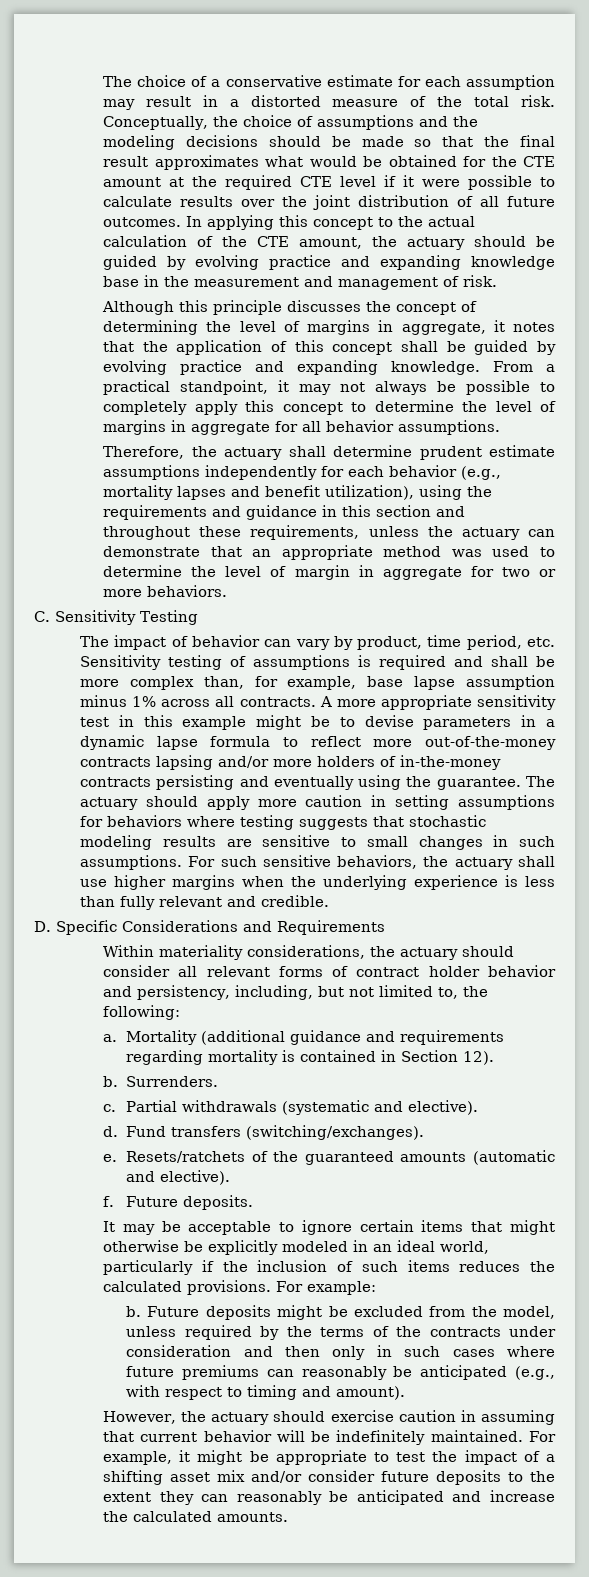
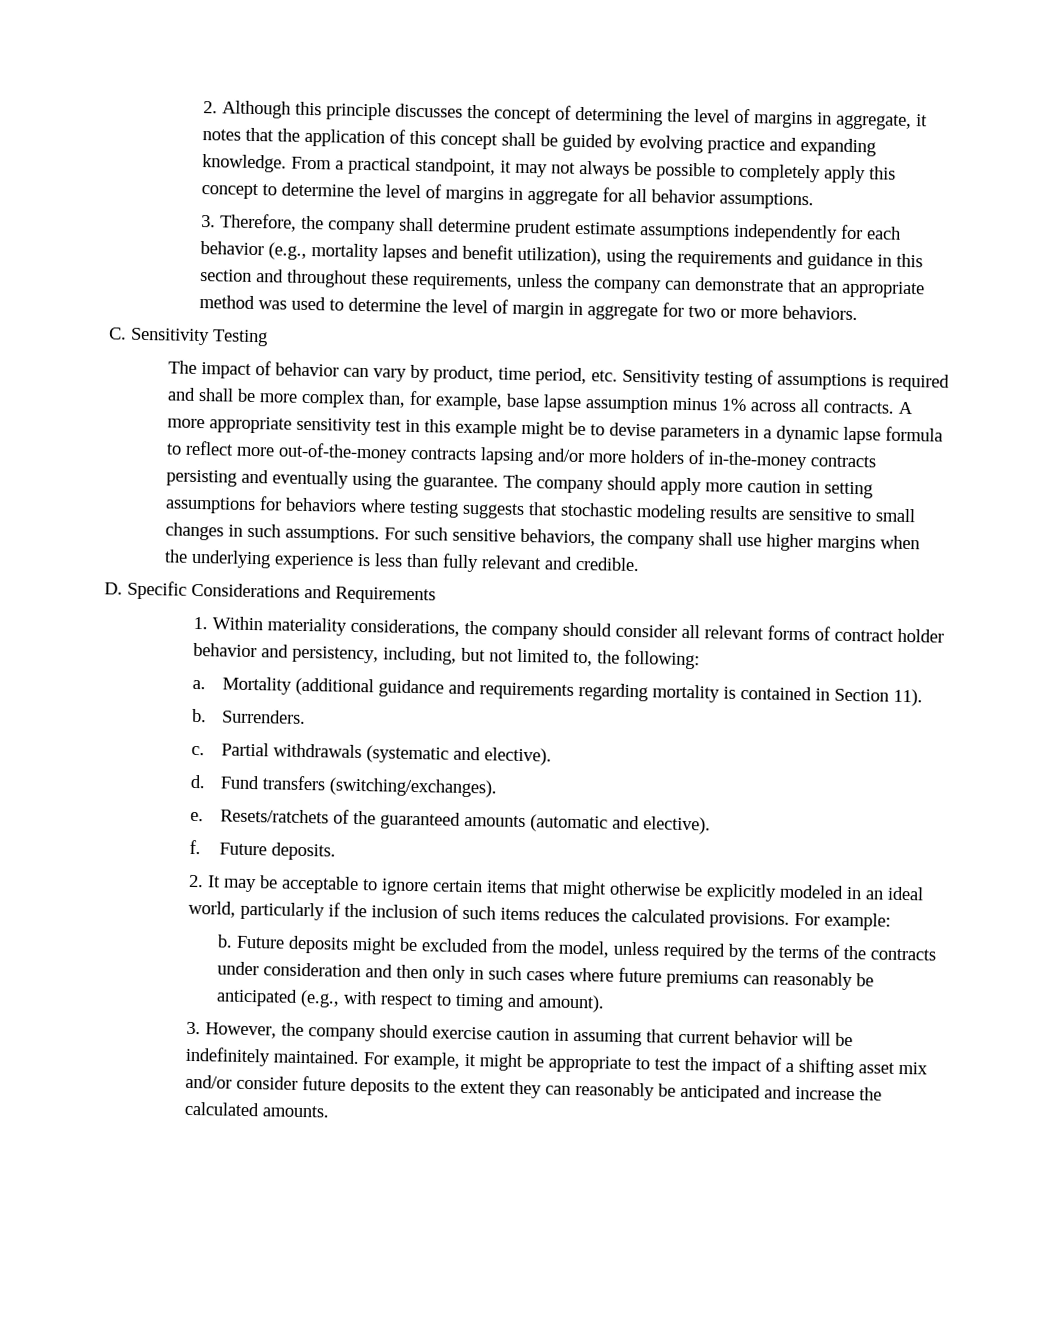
- The choice of a conservative estimate for each assumption may result in a distorted measure of the total risk. Conceptually, the choice of assumptions and the modeling decisions should be made so that the final result approximates what would be obtained for the CTE amount at the required CTE level if it were possible to calculate results over the joint distribution of all future outcomes. In applying this concept to the actual calculation of the CTE amount, the actuary should be guided by evolving practice and expanding knowledge base in the measurement and management of risk.
- Although this principle discusses the concept of determining the level of margins in aggregate, it notes that the application of this concept shall be guided by evolving practice and expanding knowledge.
+ 2. Although this principle discusses the concept of determining the level of margins in aggregate, it notes that the application of this concept shall be guided by evolving practice and expanding knowledge.
- Therefore, the actuary shall determine prudent estimate assumptions independently for each behavior (e.g., mortality lapses and benefit utilization), using the requirements and guidance in this section and throughout these requirements, unless the actuary can demonstrate that an appropriate method was used to determine the level of margin in aggregate for two or more behaviors.
+ 3. Therefore, the company shall determine prudent estimate assumptions independently for each behavior (e.g., mortality lapses and benefit utilization), using the requirements and guidance in this section and throughout these requirements, unless the company can demonstrate that an appropriate method was used to determine the level of margin in aggregate for two or more behaviors.
- The actuary should apply more caution in setting assumptions for behaviors where testing suggests that stochastic modeling results are sensitive to small changes in such assumptions.
+ The company should apply more caution in setting assumptions for behaviors where testing suggests that stochastic modeling results are sensitive to small changes in such assumptions.
- For such sensitive behaviors, the actuary shall use higher margins when the underlying experience is less than fully relevant and credible.
+ For such sensitive behaviors, the company shall use higher margins when the underlying experience is less than fully relevant and credible.
- Within materiality considerations, the actuary should consider all relevant forms of contract holder behavior and persistency, including, but not limited to, the following:
+ 1. Within materiality considerations, the company should consider all relevant forms of contract holder behavior and persistency, including, but not limited to, the following:
- Mortality (additional guidance and requirements regarding mortality is contained in Section 12).
+ Mortality (additional guidance and requirements regarding mortality is contained in Section 11).
- It may be acceptable to ignore certain items that might otherwise be explicitly modeled in an ideal world, particularly if the inclusion of such items reduces the calculated provisions.
+ 2. It may be acceptable to ignore certain items that might otherwise be explicitly modeled in an ideal world, particularly if the inclusion of such items reduces the calculated provisions.
- However, the actuary should exercise caution in assuming that current behavior will be indefinitely maintained.
+ 3. However, the company should exercise caution in assuming that current behavior will be indefinitely maintained.

